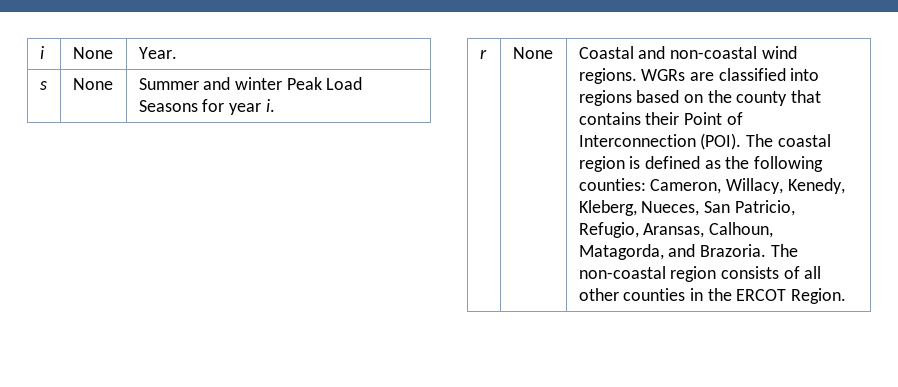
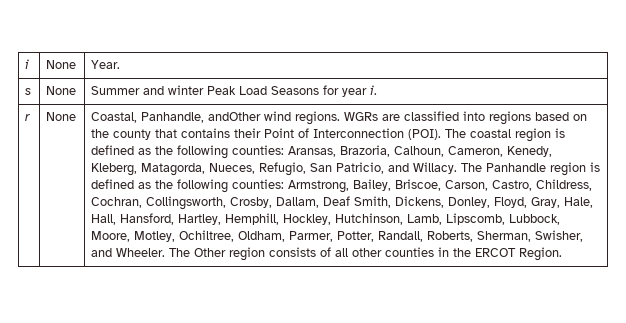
- Coastal and non-coastal wind regions.
+ Coastal, Panhandle, andOther wind regions.
- The coastal region is defined as the following counties: Cameron, Willacy, Kenedy, Kleberg, Nueces, San Patricio, Refugio, Aransas, Calhoun, Matagorda, and Brazoria. The non-coastal region consists of all other counties in the ERCOT Region.
+ The coastal region is defined as the following counties: Aransas, Brazoria, Calhoun, Cameron, Kenedy, Kleberg, Matagorda, Nueces, Refugio, San Patricio, and Willacy. The Panhandle region is defined as the following counties: Armstrong, Bailey, Briscoe, Carson, Castro, Childress, Cochran, Collingsworth, Crosby, Dallam, Deaf Smith, Dickens, Donley, Floyd, Gray, Hale, Hall, Hansford, Hartley, Hemphill, Hockley, Hutchinson, Lamb, Lipscomb, Lubbock, Moore, Motley, Ochiltree, Oldham, Parmer, Potter, Randall, Roberts, Sherman, Swisher, and Wheeler. The Other region consists of all other counties in the ERCOT Region.

